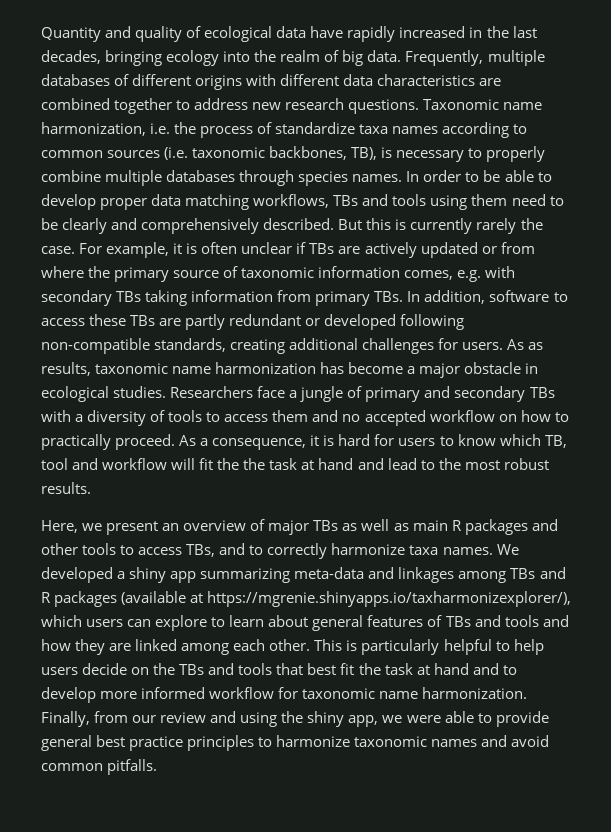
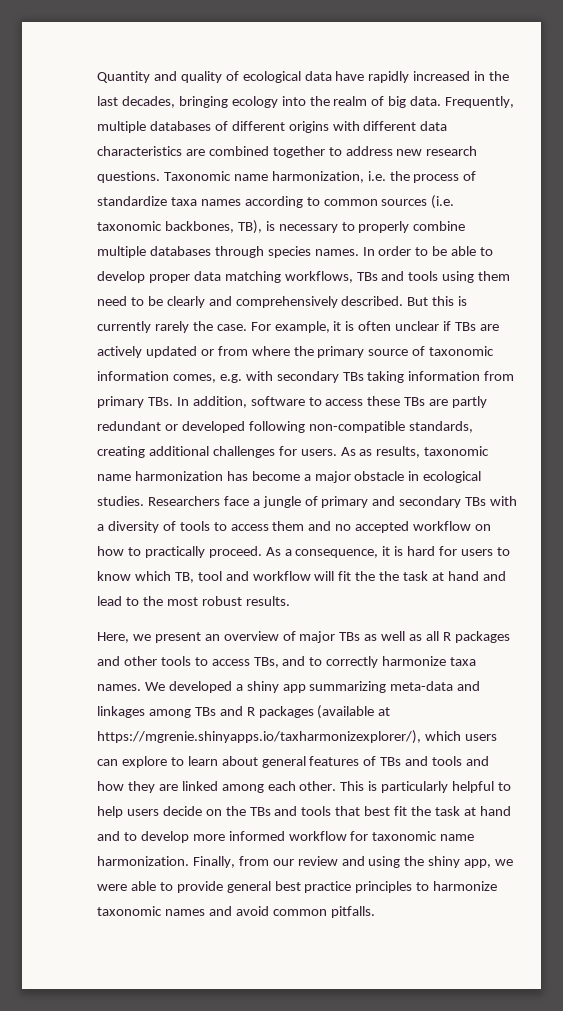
- Here, we present an overview of major TBs as well as main R packages and other tools to access TBs, and to correctly harmonize taxa names.
+ Here, we present an overview of major TBs as well as all R packages and other tools to access TBs, and to correctly harmonize taxa names.

